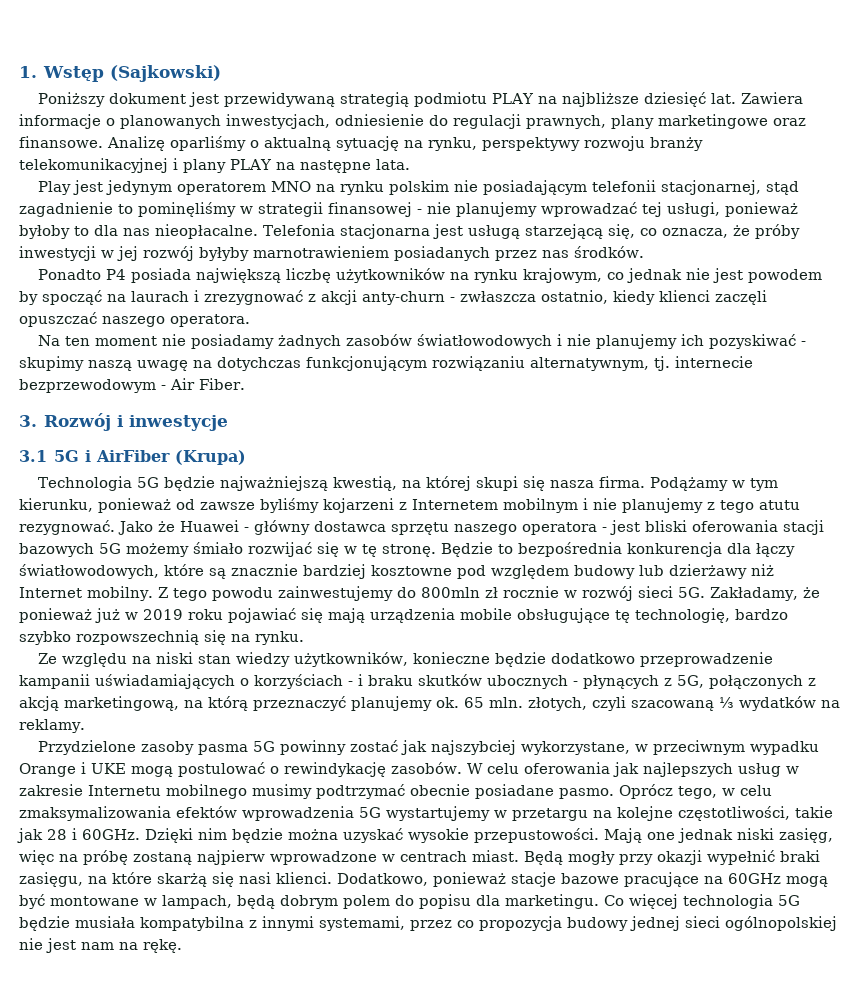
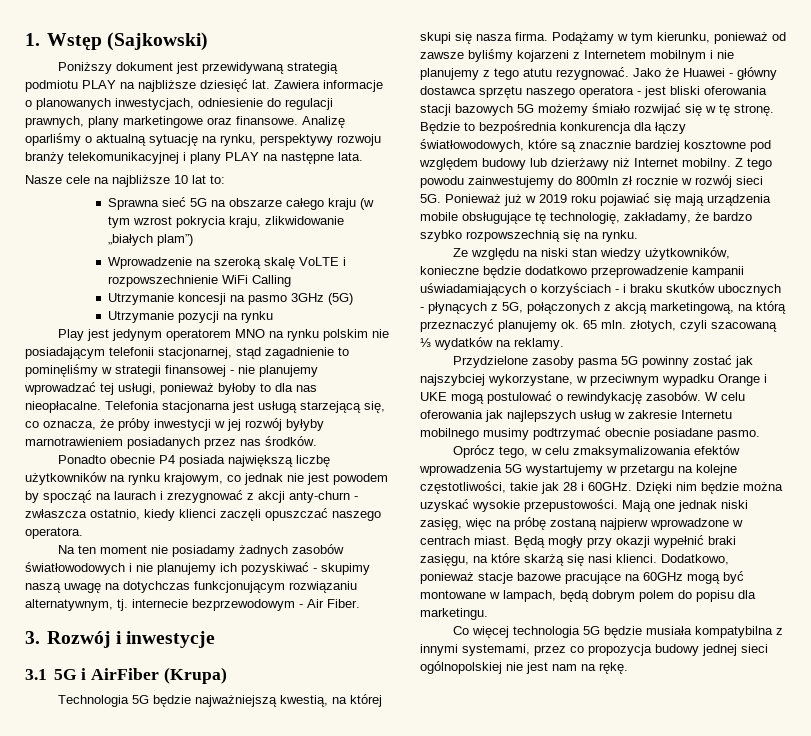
+ Nasze cele na najbliższe 10 lat to:
+ Sprawna sieć 5G na obszarze całego kraju (w tym wzrost pokrycia kraju, zlikwidowanie „białych plam”)
+ Wprowadzenie na szeroką skalę VoLTE i rozpowszechnienie WiFi Calling
+ Utrzymanie koncesji na pasmo 3GHz (5G)
+ Utrzymanie pozycji na rynku
- Ponadto P4 posiada największą liczbę użytkowników na rynku krajowym, co jednak nie jest powodem by spocząć na laurach i zrezygnować z akcji anty-churn - zwłaszcza ostatnio, kiedy klienci zaczęli opuszczać naszego operatora.
+ Ponadto obecnie P4 posiada największą liczbę użytkowników na rynku krajowym, co jednak nie jest powodem by spocząć na laurach i zrezygnować z akcji anty-churn - zwłaszcza ostatnio, kiedy klienci zaczęli opuszczać naszego operatora.
- Zakładamy, że ponieważ już w 2019 roku pojawiać się mają urządzenia mobile obsługujące tę technologię, bardzo szybko rozpowszechnią się na rynku.
+ Ponieważ już w 2019 roku pojawiać się mają urządzenia mobile obsługujące tę technologię, zakładamy, że bardzo szybko rozpowszechnią się na rynku.
- W celu oferowania jak najlepszych usług w zakresie Internetu mobilnego musimy podtrzymać obecnie posiadane pasmo. Oprócz tego, w celu zmaksymalizowania efektów wprowadzenia 5G wystartujemy w przetargu na kolejne częstotliwości, takie jak 28 i 60GHz.
+ W celu oferowania jak najlepszych usług w zakresie Internetu mobilnego musimy podtrzymać obecnie posiadane pasmo.
+ Oprócz tego, w celu zmaksymalizowania efektów wprowadzenia 5G wystartujemy w przetargu na kolejne częstotliwości, takie jak 28 i 60GHz.
- Dodatkowo, ponieważ stacje bazowe pracujące na 60GHz mogą być montowane w lampach, będą dobrym polem do popisu dla marketingu. Co więcej technologia 5G będzie musiała kompatybilna z innymi systemami, przez co propozycja budowy jednej sieci ogólnopolskiej nie jest nam na rękę.
+ Dodatkowo, ponieważ stacje bazowe pracujące na 60GHz mogą być montowane w lampach, będą dobrym polem do popisu dla marketingu.
+ Co więcej technologia 5G będzie musiała kompatybilna z innymi systemami, przez co propozycja budowy jednej sieci ogólnopolskiej nie jest nam na rękę.

